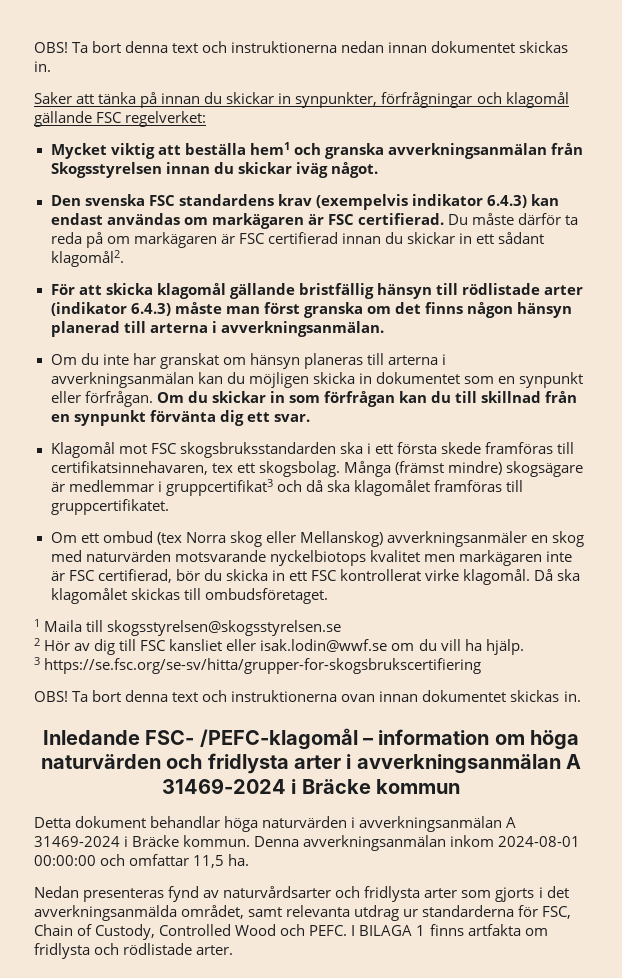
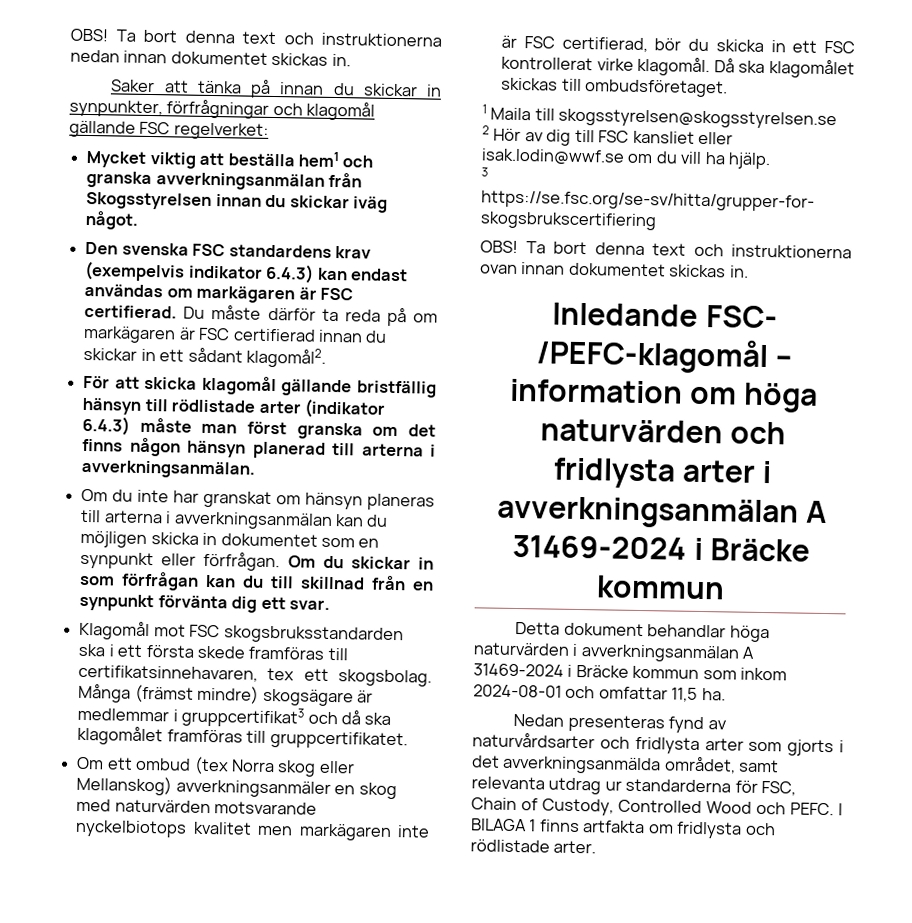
- Detta dokument behandlar höga naturvärden i avverkningsanmälan A 31469-2024 i Bräcke kommun. Denna avverkningsanmälan inkom 2024-08-01 00:00:00 och omfattar 11,5 ha.
+ Detta dokument behandlar höga naturvärden i avverkningsanmälan A 31469-2024 i Bräcke kommun som inkom 2024-08-01 och omfattar 11,5 ha.

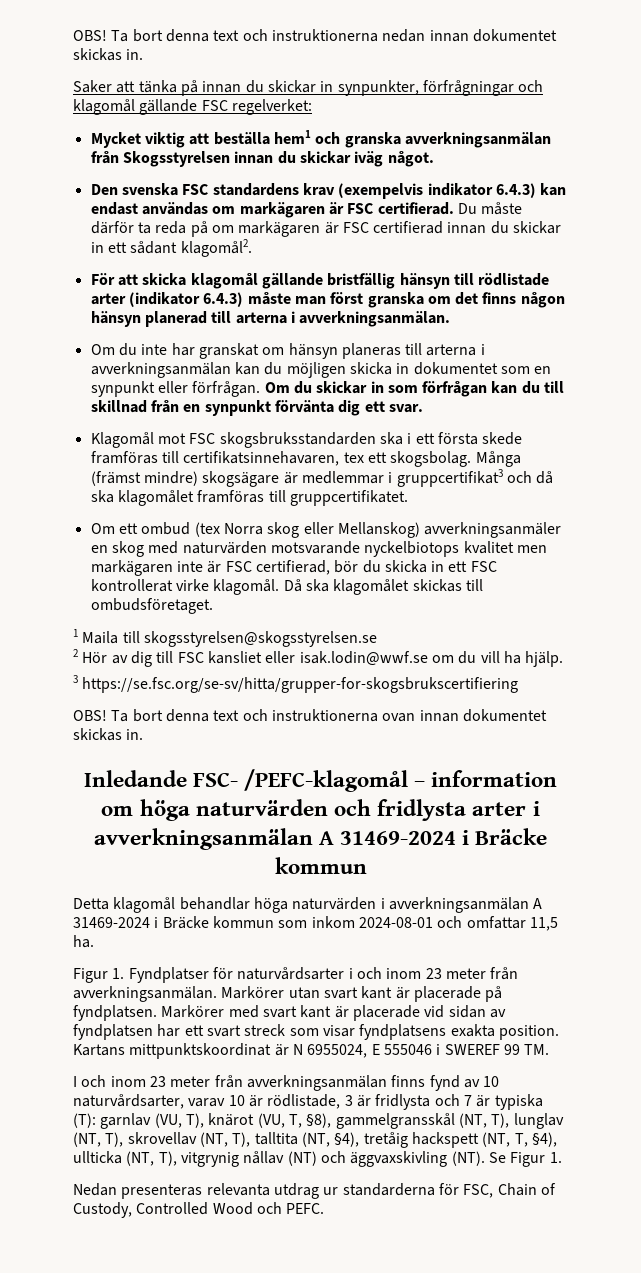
- Detta dokument behandlar höga naturvärden i avverkningsanmälan A 31469-2024 i Bräcke kommun som inkom 2024-08-01 och omfattar 11,5 ha.
+ Detta klagomål behandlar höga naturvärden i avverkningsanmälan A 31469-2024 i Bräcke kommun som inkom 2024-08-01 och omfattar 11,5 ha.
- Nedan presenteras fynd av naturvårdsarter och fridlysta arter som gjorts i det avverkningsanmälda området, samt relevanta utdrag ur standarderna för FSC, Chain of Custody, Controlled Wood och PEFC. I BILAGA 1 finns artfakta om fridlysta och rödlistade arter.
+ Figur 1. Fyndplatser för naturvårdsarter i och inom 23 meter från avverkningsanmälan. Markörer utan svart kant är placerade på fyndplatsen. Markörer med svart kant är placerade vid sidan av fyndplatsen har ett svart streck som visar fyndplatsens exakta position. Kartans mittpunktskoordinat är N 6955024, E 555046 i SWEREF 99 TM.
+ I och inom 23 meter från avverkningsanmälan finns fynd av 10 naturvårdsarter, varav 10 är rödlistade, 3 är fridlysta och 7 är typiska (T): garnlav (VU, T), knärot (VU, T, §8), gammelgransskål (NT, T), lunglav (NT, T), skrovellav (NT, T), talltita (NT, §4), tretåig hackspett (NT, T, §4), ullticka (NT, T), vitgrynig nållav (NT) och äggvaxskivling (NT). Se Figur 1.
+ Nedan presenteras relevanta utdrag ur standarderna för FSC, Chain of Custody, Controlled Wood och PEFC.

